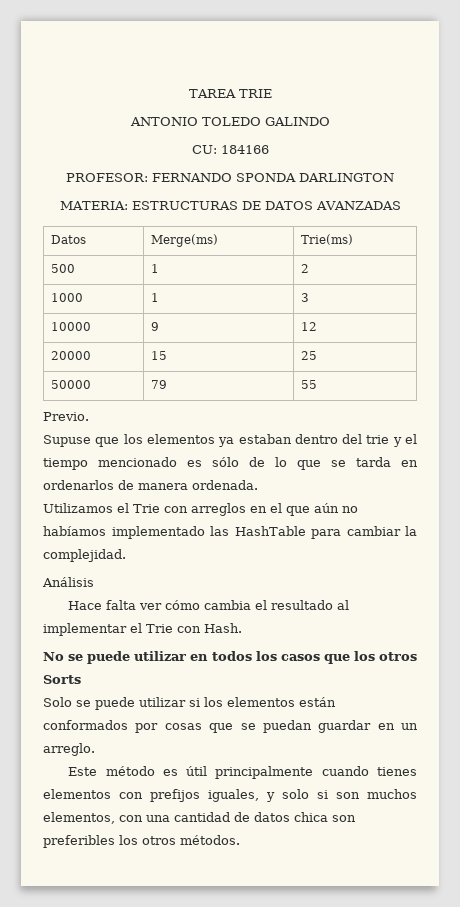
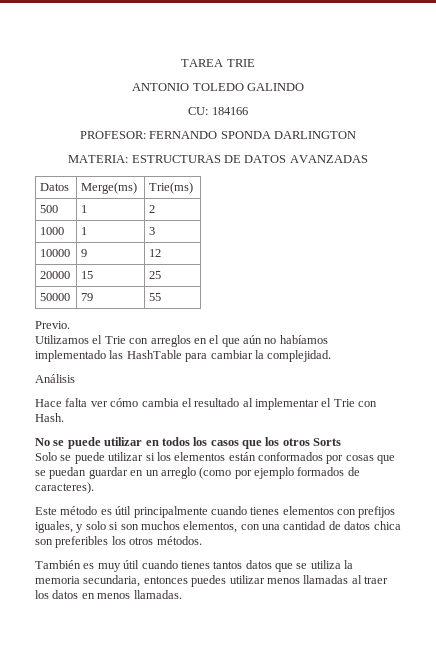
- Supuse que los elementos ya estaban dentro del trie y el tiempo mencionado es sólo de lo que se tarda en ordenarlos de manera ordenada.
- Solo se puede utilizar si los elementos están conformados por cosas que se puedan guardar en un arreglo.
+ Solo se puede utilizar si los elementos están conformados por cosas que se puedan guardar en un arreglo (como por ejemplo formados de caracteres).
+ También es muy útil cuando tienes tantos datos que se utiliza la memoria secundaria, entonces puedes utilizar menos llamadas al traer los datos en menos llamadas.

